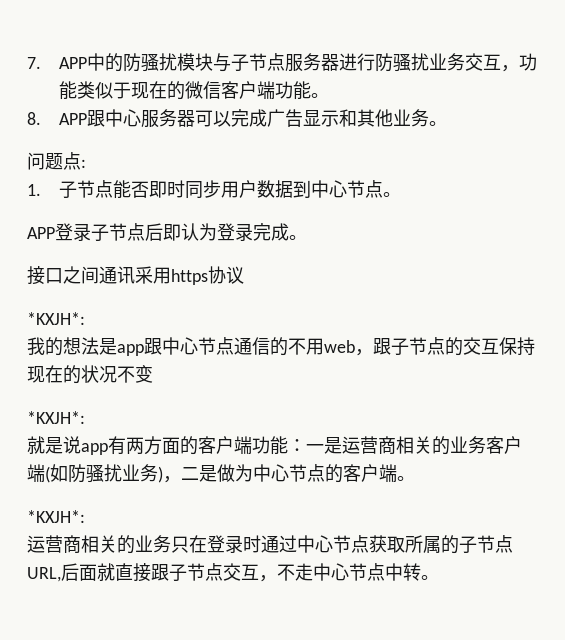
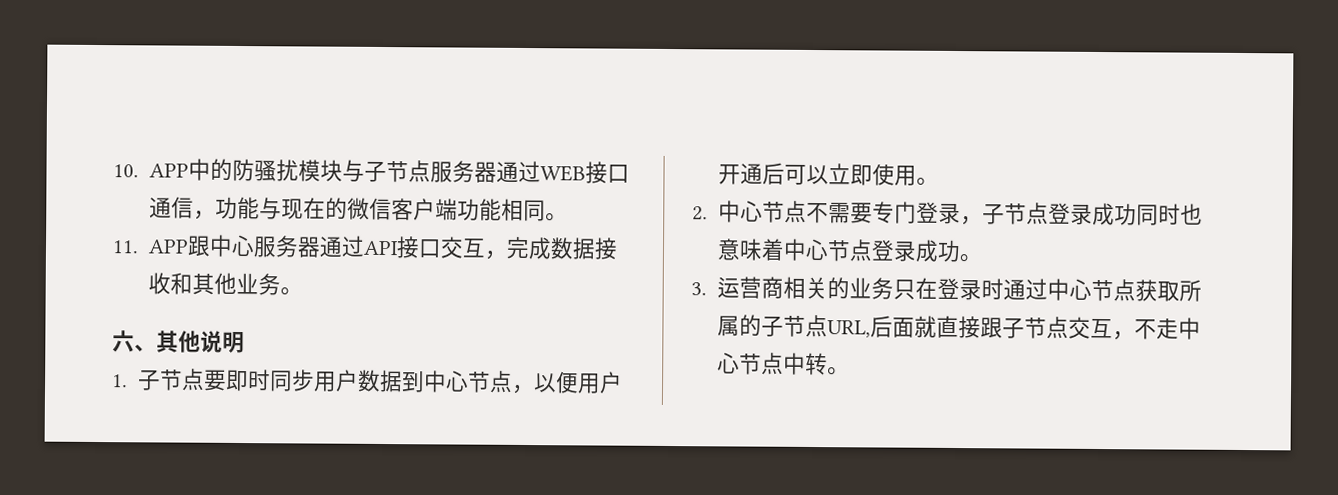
- 7. APP中的防骚扰模块与子节点服务器进行防骚扰业务交互，功能类似于现在的微信客户端功能。
- 8. APP跟中心服务器可以完成广告显示和其他业务。
+ 10. APP中的防骚扰模块与子节点服务器通过WEB接口通信，功能与现在的微信客户端功能相同。
+ 11. APP跟中心服务器通过API接口交互，完成数据接收和其他业务。
- 问题点:
+ 六、其他说明
- 1.子节点能否即时同步用户数据到中心节点。
- APP登录子节点后即认为登录完成。
- 接口之间通讯采用https协议
- *KXJH*:
- 我的想法是app跟中心节点通信的不用web，跟子节点的交互保持现在的状况不变
- *KXJH*:
- 就是说app有两方面的客户端功能：一是运营商相关的业务客户端(如防骚扰业务)，二是做为中心节点的客户端。
- *KXJH*:
- 运营商相关的业务只在登录时通过中心节点获取所属的子节点URL,后面就直接跟子节点交互，不走中心节点中转。
+ 1.子节点要即时同步用户数据到中心节点，以便用户开通后可以立即使用。
+ 2.中心节点不需要专门登录，子节点登录成功同时也意味着中心节点登录成功。
+ 3.运营商相关的业务只在登录时通过中心节点获取所属的子节点URL,后面就直接跟子节点交互，不走中心节点中转。

